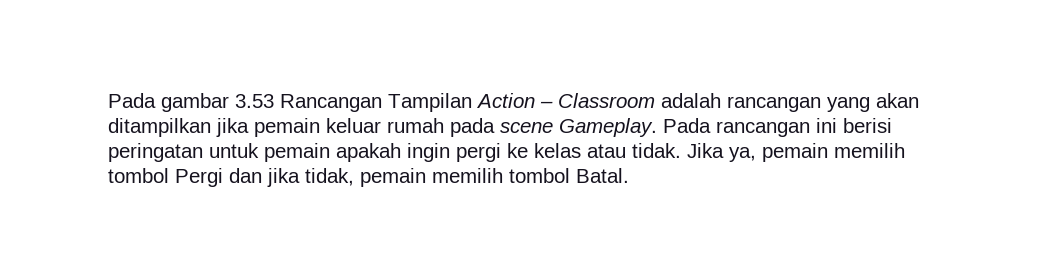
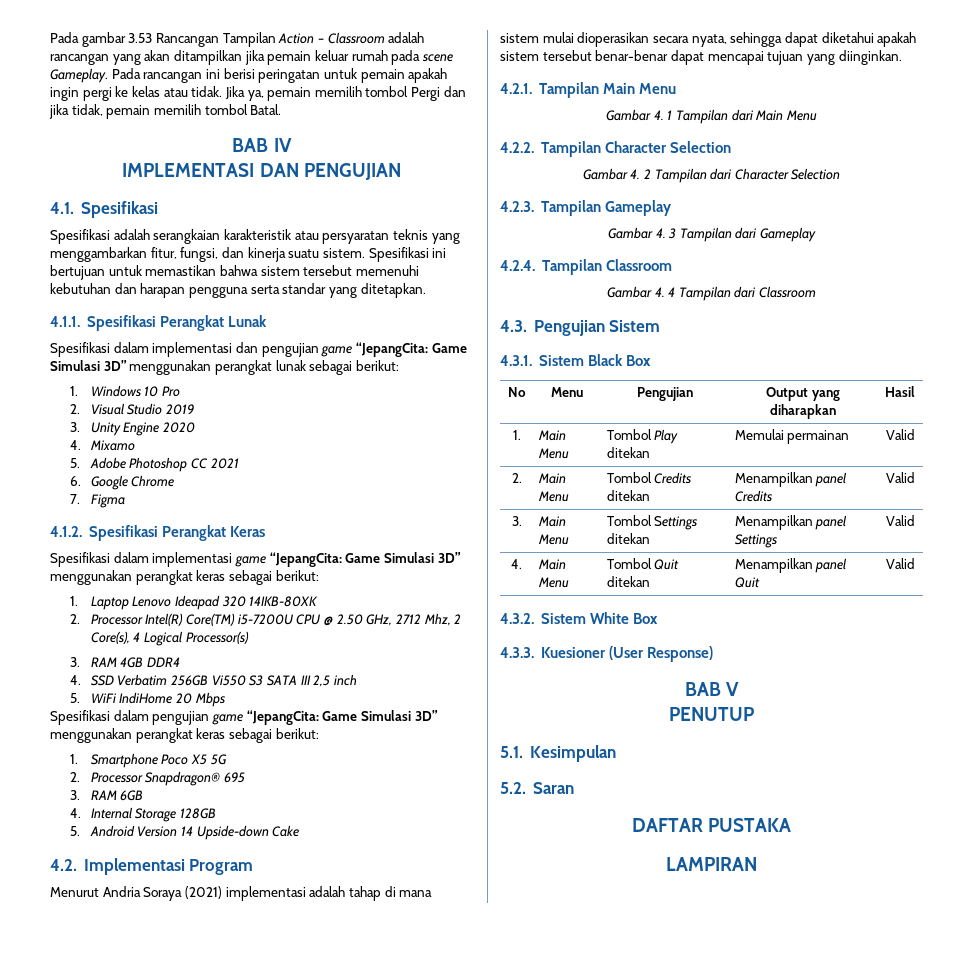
+ BAB IV
+ IMPLEMENTASI DAN PENGUJIAN
+ 4.1. Spesifikasi
+ Spesifikasi adalah serangkaian karakteristik atau persyaratan teknis yang menggambarkan fitur, fungsi, dan kinerja suatu sistem. Spesifikasi ini bertujuan untuk memastikan bahwa sistem tersebut memenuhi kebutuhan dan harapan pengguna serta standar yang ditetapkan.
+ 4.1.1. Spesifikasi Perangkat Lunak
+ Spesifikasi dalam implementasi dan pengujian game “JepangCita: Game Simulasi 3D” menggunakan perangkat lunak sebagai berikut:
+ 1. Windows 10 Pro
+ 2. Visual Studio 2019
+ 3. Unity Engine 2020
+ 4. Mixamo
+ 5. Adobe Photoshop CC 2021
+ 6. Google Chrome
+ 7. Figma
+ 4.1.2. Spesifikasi Perangkat Keras
+ Spesifikasi dalam implementasi game “JepangCita: Game Simulasi 3D” menggunakan perangkat keras sebagai berikut:
+ 1. Laptop Lenovo Ideapad 320 14IKB-80XK
+ 2. Processor Intel(R) Core(TM) i5-7200U CPU @ 2.50 GHz, 2712 Mhz, 2 Core(s), 4 Logical Processor(s)
+ 3. RAM 4GB DDR4
+ 4. SSD Verbatim 256GB Vi550 S3 SATA III 2,5 inch
+ 5. WiFi IndiHome 20 Mbps
+ Spesifikasi dalam pengujian game “JepangCita: Game Simulasi 3D” menggunakan perangkat keras sebagai berikut:
+ 1. Smartphone Poco X5 5G
+ 2. Processor Snapdragon® 695
+ 3. RAM 6GB
+ 4. Internal Storage 128GB
+ 5. Android Version 14 Upside-down Cake
+ 4.2. Implementasi Program
+ Menurut Andria Soraya (2021) implementasi adalah tahap di mana sistem mulai dioperasikan secara nyata, sehingga dapat diketahui apakah sistem tersebut benar-benar dapat mencapai tujuan yang diinginkan.
+ 4.2.1. Tampilan Main Menu
+ Gambar 4. 1 Tampilan dari Main Menu
+ 4.2.2. Tampilan Character Selection
+ Gambar 4. 2 Tampilan dari Character Selection
+ 4.2.3. Tampilan Gameplay
+ Gambar 4. 3 Tampilan dari Gameplay
+ 4.2.4. Tampilan Classroom
+ Gambar 4. 4 Tampilan dari Classroom
+ 4.3. Pengujian Sistem
+ 4.3.1. Sistem Black Box
+ No | Menu | Pengujian | Output yang diharapkan | Hasil
+ 1. | Main Menu | Tombol Play ditekan | Memulai permainan | Valid
+ 2. | Main Menu | Tombol Credits ditekan | Menampilkan panel Credits | Valid
+ 3. | Main Menu | Tombol Settings ditekan | Menampilkan panel Settings | Valid
+ 4. | Main Menu | Tombol Quit ditekan | Menampilkan panel Quit | Valid
+ 4.3.2. Sistem White Box
+ 4.3.3. Kuesioner (User Response)
+ BAB V
+ PENUTUP
+ 5.1. Kesimpulan
+ 5.2. Saran
+ DAFTAR PUSTAKA
+ LAMPIRAN

